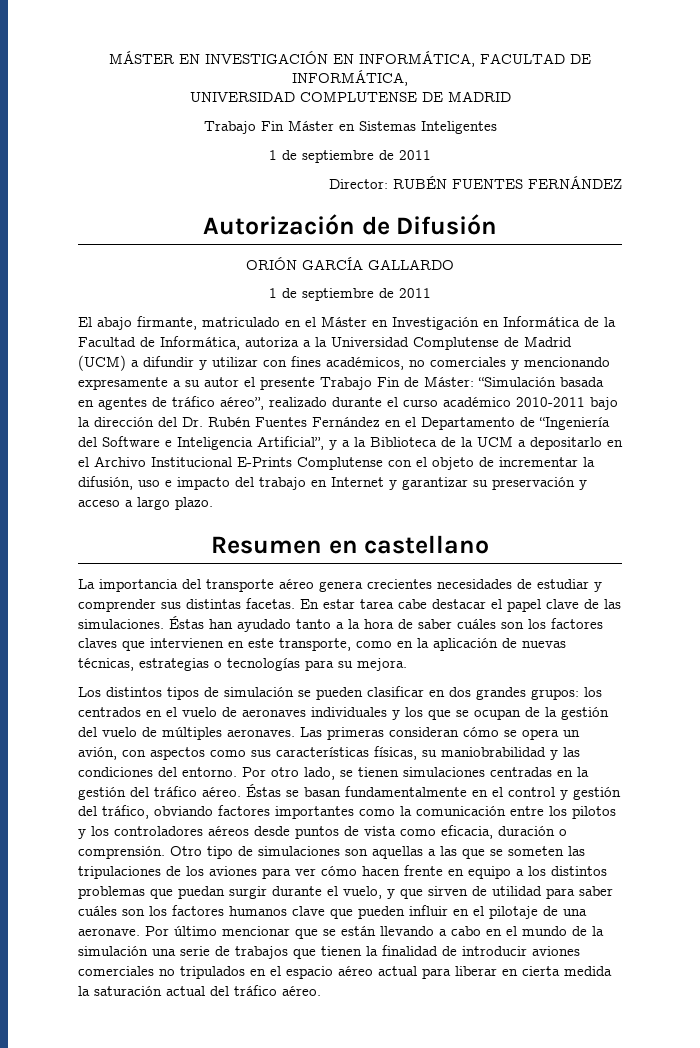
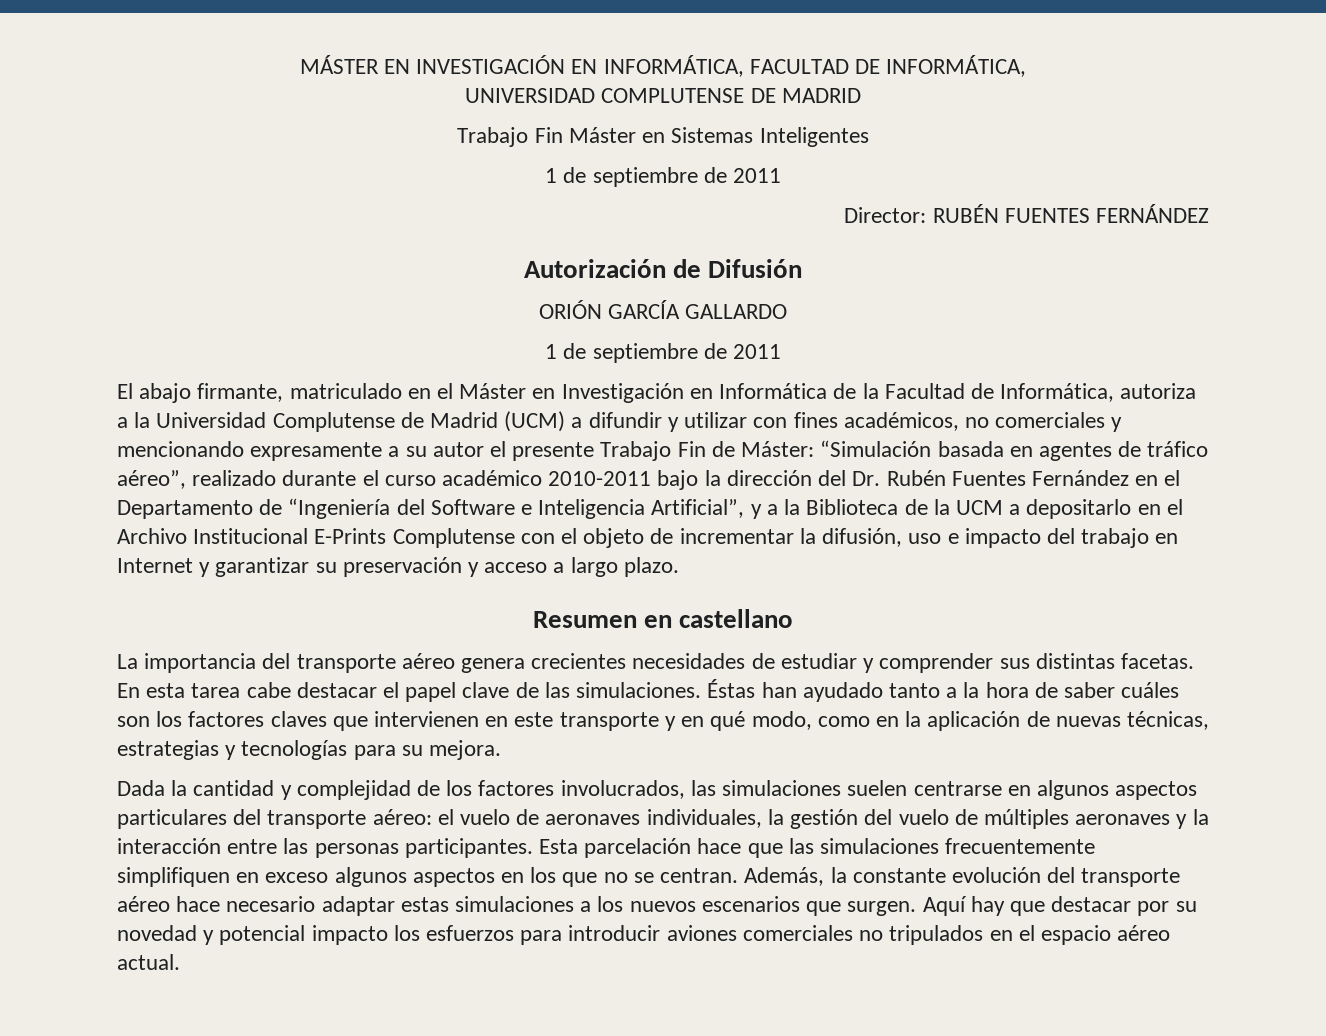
- En estar tarea cabe destacar el papel clave de las simulaciones.
+ En esta tarea cabe destacar el papel clave de las simulaciones.
- Éstas han ayudado tanto a la hora de saber cuáles son los factores claves que intervienen en este transporte, como en la aplicación de nuevas técnicas, estrategias o tecnologías para su mejora.
+ Éstas han ayudado tanto a la hora de saber cuáles son los factores claves que intervienen en este transporte y en qué modo, como en la aplicación de nuevas técnicas, estrategias y tecnologías para su mejora.
- Los distintos tipos de simulación se pueden clasificar en dos grandes grupos: los centrados en el vuelo de aeronaves individuales y los que se ocupan de la gestión del vuelo de múltiples aeronaves. Las primeras consideran cómo se opera un avión, con aspectos como sus características físicas, su maniobrabilidad y las condiciones del entorno. Por otro lado, se tienen simulaciones centradas en la gestión del tráfico aéreo. Éstas se basan fundamentalmente en el control y gestión del tráfico, obviando factores importantes como la comunicación entre los pilotos y los controladores aéreos desde puntos de vista como eficacia, duración o comprensión. Otro tipo de simulaciones son aquellas a las que se someten las tripulaciones de los aviones para ver cómo hacen frente en equipo a los distintos problemas que puedan surgir durante el vuelo, y que sirven de utilidad para saber cuáles son los factores humanos clave que pueden influir en el pilotaje de una aeronave. Por último mencionar que se están llevando a cabo en el mundo de la simulación una serie de trabajos que tienen la finalidad de introducir aviones comerciales no tripulados en el espacio aéreo actual para liberar en cierta medida la saturación actual del tráfico aéreo.
+ Dada la cantidad y complejidad de los factores involucrados, las simulaciones suelen centrarse en algunos aspectos particulares del transporte aéreo: el vuelo de aeronaves individuales, la gestión del vuelo de múltiples aeronaves y la interacción entre las personas participantes. Esta parcelación hace que las simulaciones frecuentemente simplifiquen en exceso algunos aspectos en los que no se centran. Además, la constante evolución del transporte aéreo hace necesario adaptar estas simulaciones a los nuevos escenarios que surgen. Aquí hay que destacar por su novedad y potencial impacto los esfuerzos para introducir aviones comerciales no tripulados en el espacio aéreo actual.

